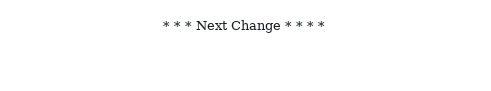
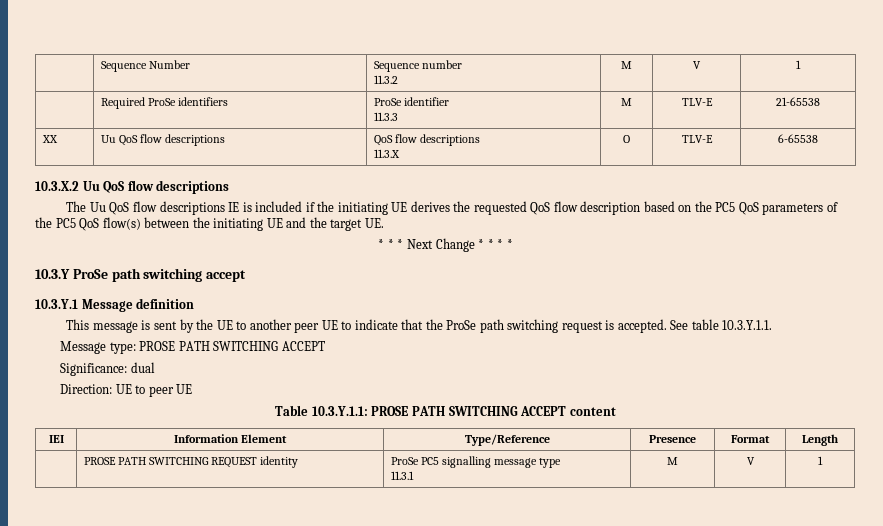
+ | Sequence Number | Sequence number
+ 11.3.2 | M | V | 1
+ | Required ProSe identifiers | ProSe identifier
+ 11.3.3 | M | TLV-E | 21-65538
+ XX | Uu QoS flow descriptions | QoS flow descriptions
+ 11.3.X | O | TLV-E | 6-65538
+ 10.3.X.2 Uu QoS flow descriptions
+ The Uu QoS flow descriptions IE is included if the initiating UE derives the requested QoS flow description based on the PC5 QoS parameters of the PC5 QoS flow(s) between the initiating UE and the target UE.
+ 10.3.Y ProSe path switching accept
+ 10.3.Y.1 Message definition
+ This message is sent by the UE to another peer UE to indicate that the ProSe path switching request is accepted. See table 10.3.Y.1.1.
+ Message type: PROSE PATH SWITCHING ACCEPT
+ Significance: dual
+ Direction: UE to peer UE
+ Table 10.3.Y.1.1: PROSE PATH SWITCHING ACCEPT content
+ IEI | Information Element | Type/Reference | Presence | Format | Length
+ | PROSE PATH SWITCHING REQUEST identity | ProSe PC5 signalling message type
+ 11.3.1 | M | V | 1

